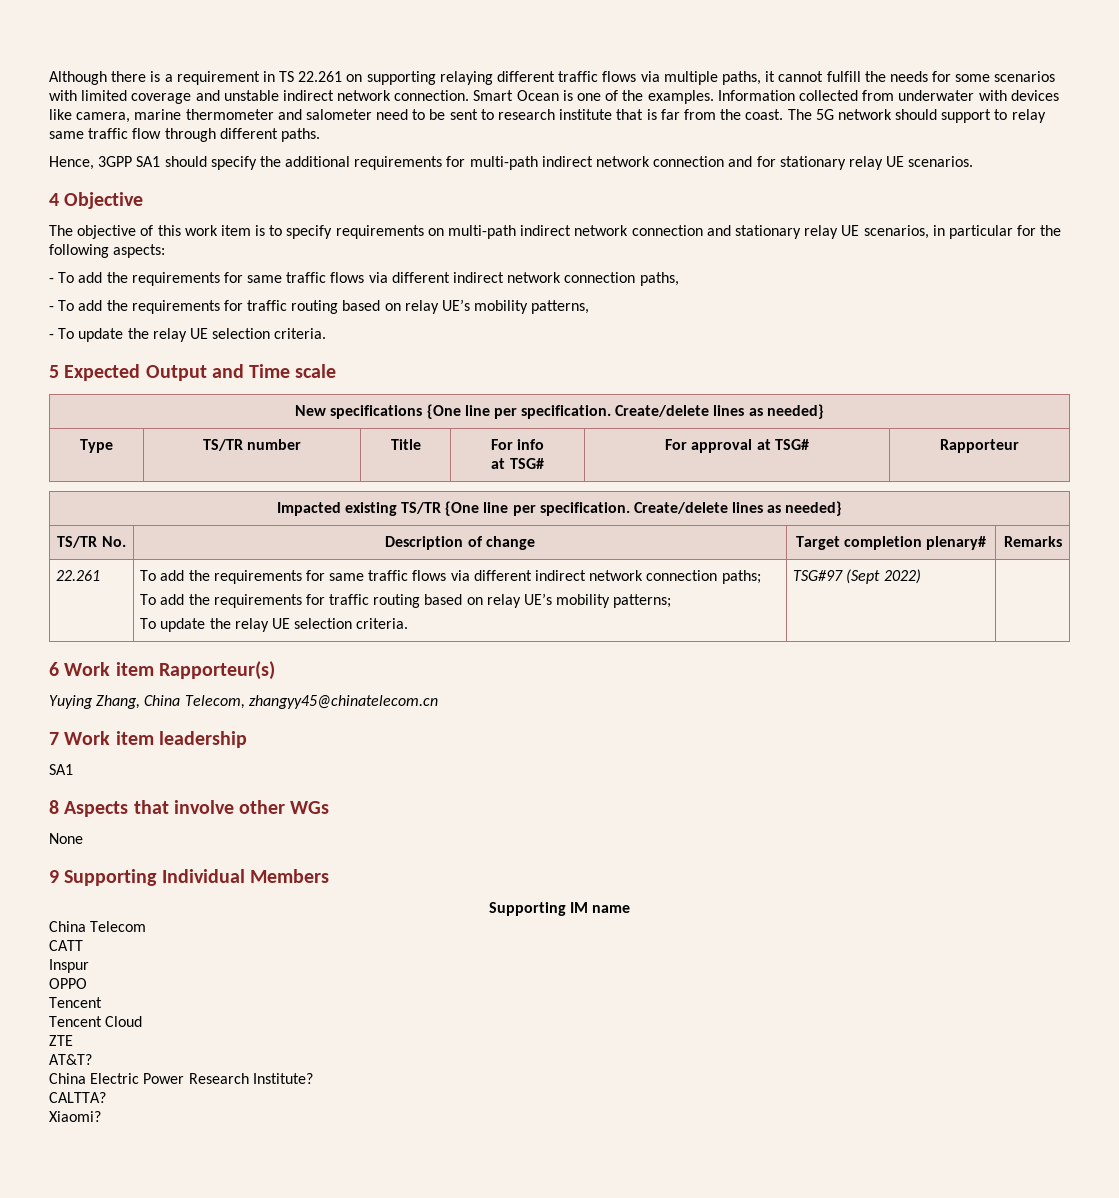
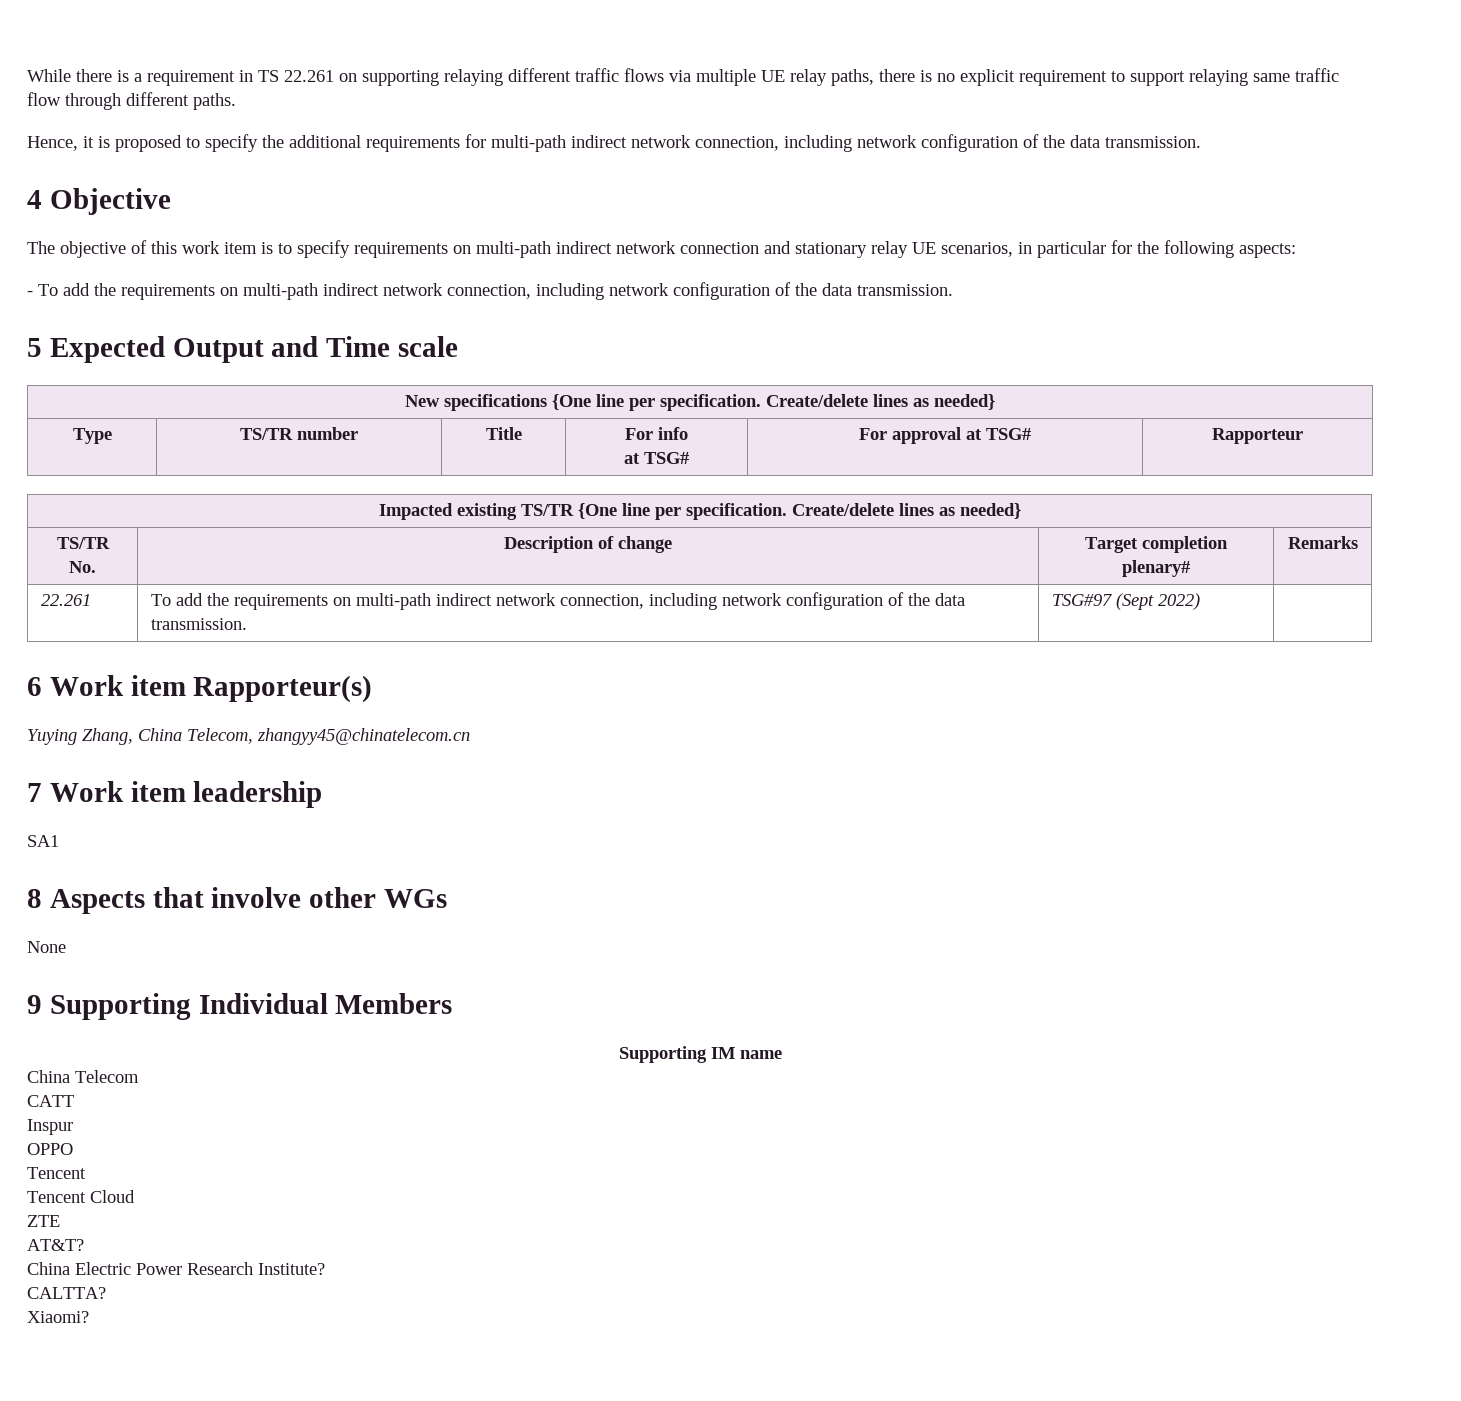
- Although there is a requirement in TS 22.261 on supporting relaying different traffic flows via multiple paths, it cannot fulfill the needs for some scenarios with limited coverage and unstable indirect network connection. Smart Ocean is one of the examples. Information collected from underwater with devices like camera, marine thermometer and salometer need to be sent to research institute that is far from the coast. The 5G network should support to relay same traffic flow through different paths.
+ While there is a requirement in TS 22.261 on supporting relaying different traffic flows via multiple UE relay paths, there is no explicit requirement to support relaying same traffic flow through different paths.
- Hence, 3GPP SA1 should specify the additional requirements for multi-path indirect network connection and for stationary relay UE scenarios.
+ Hence, it is proposed to specify the additional requirements for multi-path indirect network connection, including network configuration of the data transmission.
- - To add the requirements for same traffic flows via different indirect network connection paths,
- - To add the requirements for traffic routing based on relay UE’s mobility patterns,
- - To update the relay UE selection criteria.
+ - To add the requirements on multi-path indirect network connection, including network configuration of the data transmission.
- 22.261 | To add the requirements for same traffic flows via different indirect network connection paths;
- To add the requirements for traffic routing based on relay UE’s mobility patterns;
- To update the relay UE selection criteria. | TSG#97 (Sept 2022) |
+ 22.261 | To add the requirements on multi-path indirect network connection, including network configuration of the data transmission. | TSG#97 (Sept 2022) |

